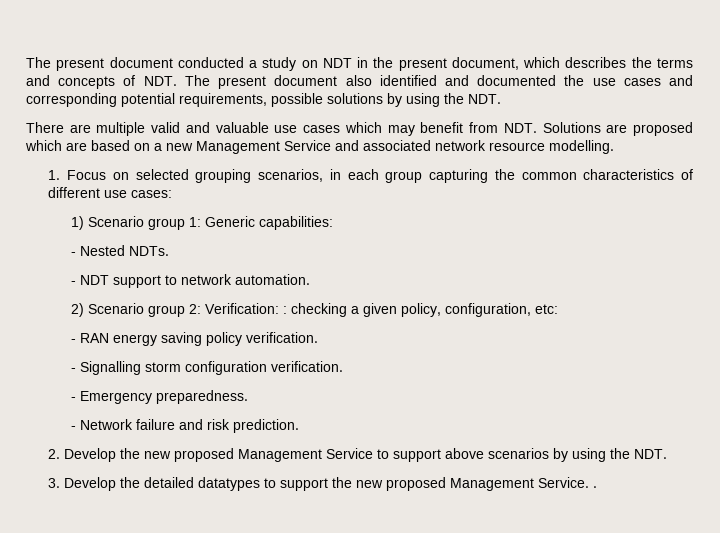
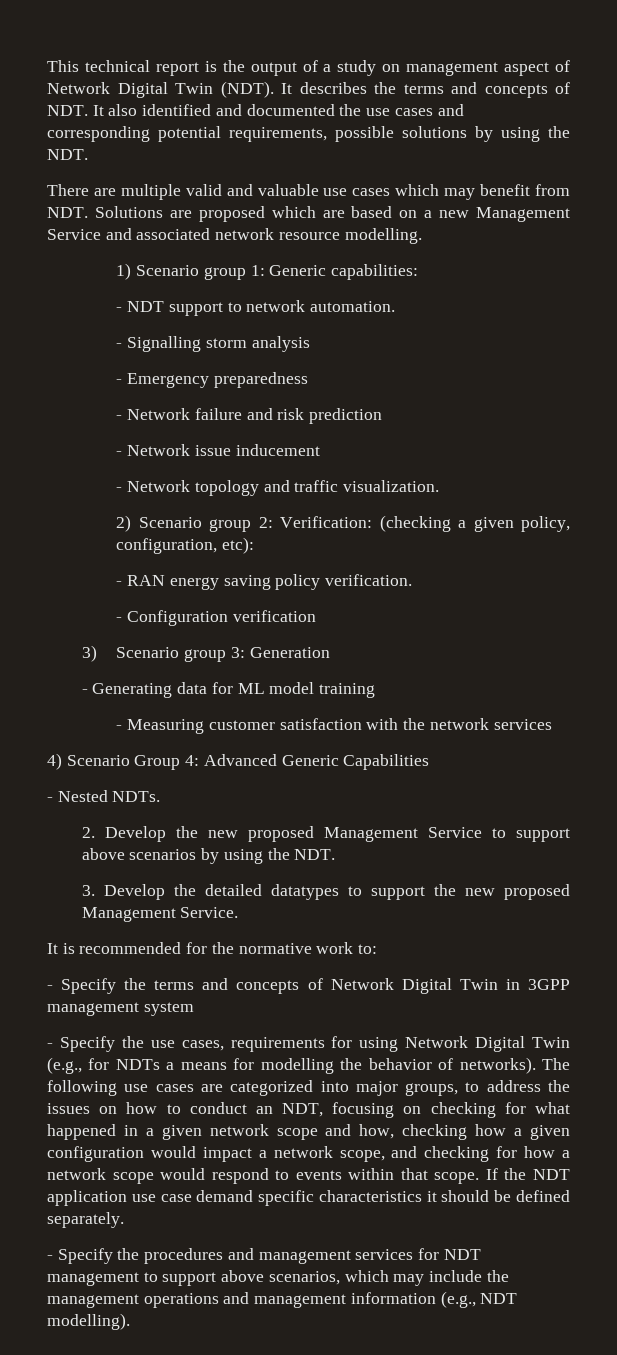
- The present document conducted a study on NDT in the present document, which describes the terms and concepts of NDT. The present document also identified and documented the use cases and corresponding potential requirements, possible solutions by using the NDT.
+ This technical report is the output of a study on management aspect of Network Digital Twin (NDT). It describes the terms and concepts of NDT. It also identified and documented the use cases and corresponding potential requirements, possible solutions by using the NDT.
- 1. Focus on selected grouping scenarios, in each group capturing the common characteristics of different use cases:
- - Nested NDTs.
+ - Signalling storm analysis
+ - Emergency preparedness
+ - Network failure and risk prediction
+ - Network issue inducement
+ - Network topology and traffic visualization.
- 2) Scenario group 2: Verification: : checking a given policy, configuration, etc:
+ 2) Scenario group 2: Verification: (checking a given policy, configuration, etc):
- - Signalling storm configuration verification.
- - Emergency preparedness.
- - Network failure and risk prediction.
+ - Configuration verification
+ 3) Scenario group 3: Generation
+ - Generating data for ML model training
+ - Measuring customer satisfaction with the network services
+ 4) Scenario Group 4: Advanced Generic Capabilities
+ - Nested NDTs.
- 3. Develop the detailed datatypes to support the new proposed Management Service. .
+ 3. Develop the detailed datatypes to support the new proposed Management Service.
+ It is recommended for the normative work to:
+ - Specify the terms and concepts of Network Digital Twin in 3GPP management system
+ - Specify the use cases, requirements for using Network Digital Twin (e.g., for NDTs a means for modelling the behavior of networks). The following use cases are categorized into major groups, to address the issues on how to conduct an NDT, focusing on checking for what happened in a given network scope and how, checking how a given configuration would impact a network scope, and checking for how a network scope would respond to events within that scope. If the NDT application use case demand specific characteristics it should be defined separately.
+ - Specify the procedures and management services for NDT management to support above scenarios, which may include the management operations and management information (e.g., NDT modelling).

